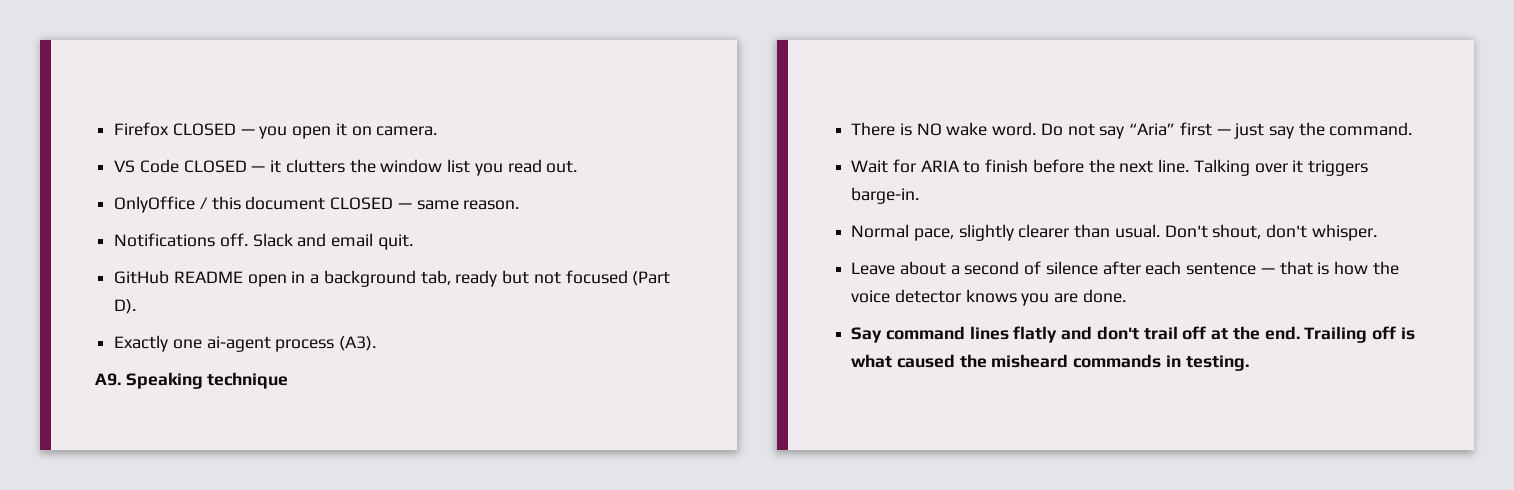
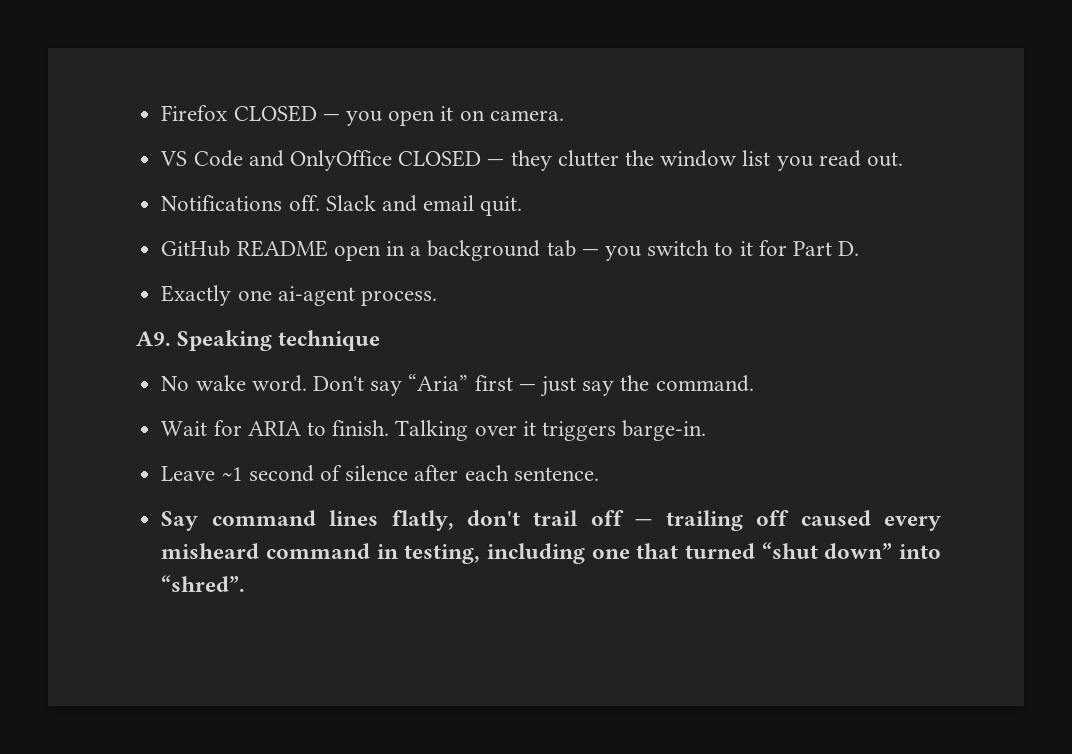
- VS Code CLOSED — it clutters the window list you read out.
+ VS Code and OnlyOffice CLOSED — they clutter the window list you read out.
- OnlyOffice / this document CLOSED — same reason.
- GitHub README open in a background tab, ready but not focused (Part D).
+ GitHub README open in a background tab — you switch to it for Part D.
- Exactly one ai-agent process (A3).
+ Exactly one ai-agent process.
- There is NO wake word. Do not say “Aria” first — just say the command.
+ No wake word. Don't say “Aria” first — just say the command.
- Wait for ARIA to finish before the next line.
+ Wait for ARIA to finish.
- Normal pace, slightly clearer than usual. Don't shout, don't whisper.
- Leave about a second of silence after each sentence — that is how the voice detector knows you are done.
+ Leave ~1 second of silence after each sentence.
- Say command lines flatly and don't trail off at the end. Trailing off is what caused the misheard commands in testing.
+ Say command lines flatly, don't trail off — trailing off caused every misheard command in testing, including one that turned “shut down” into “shred”.

